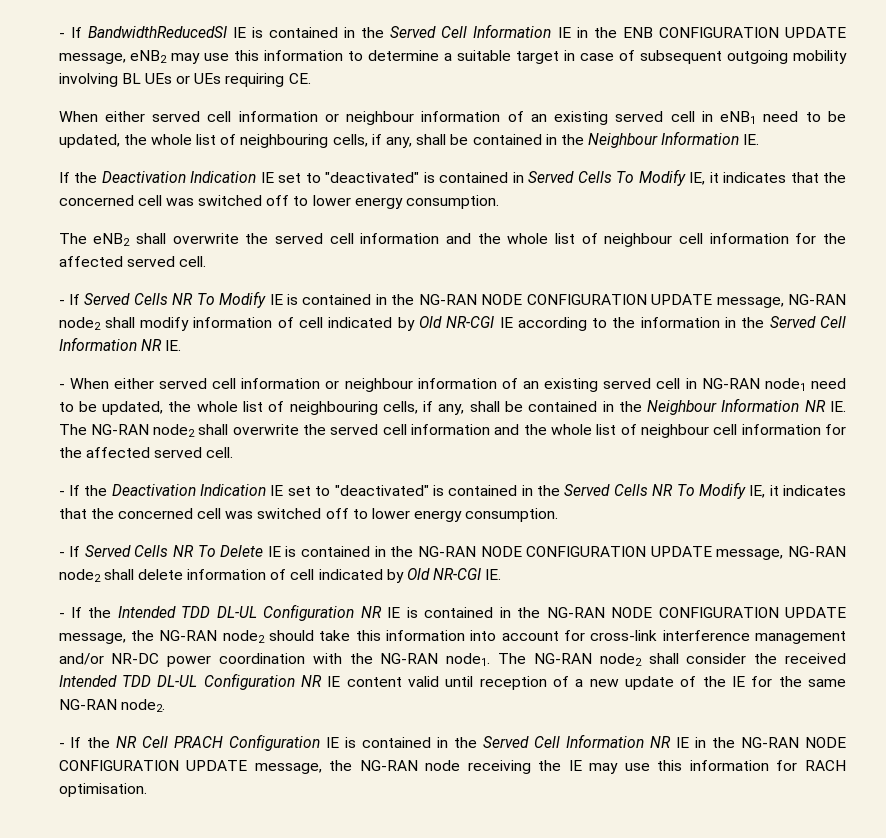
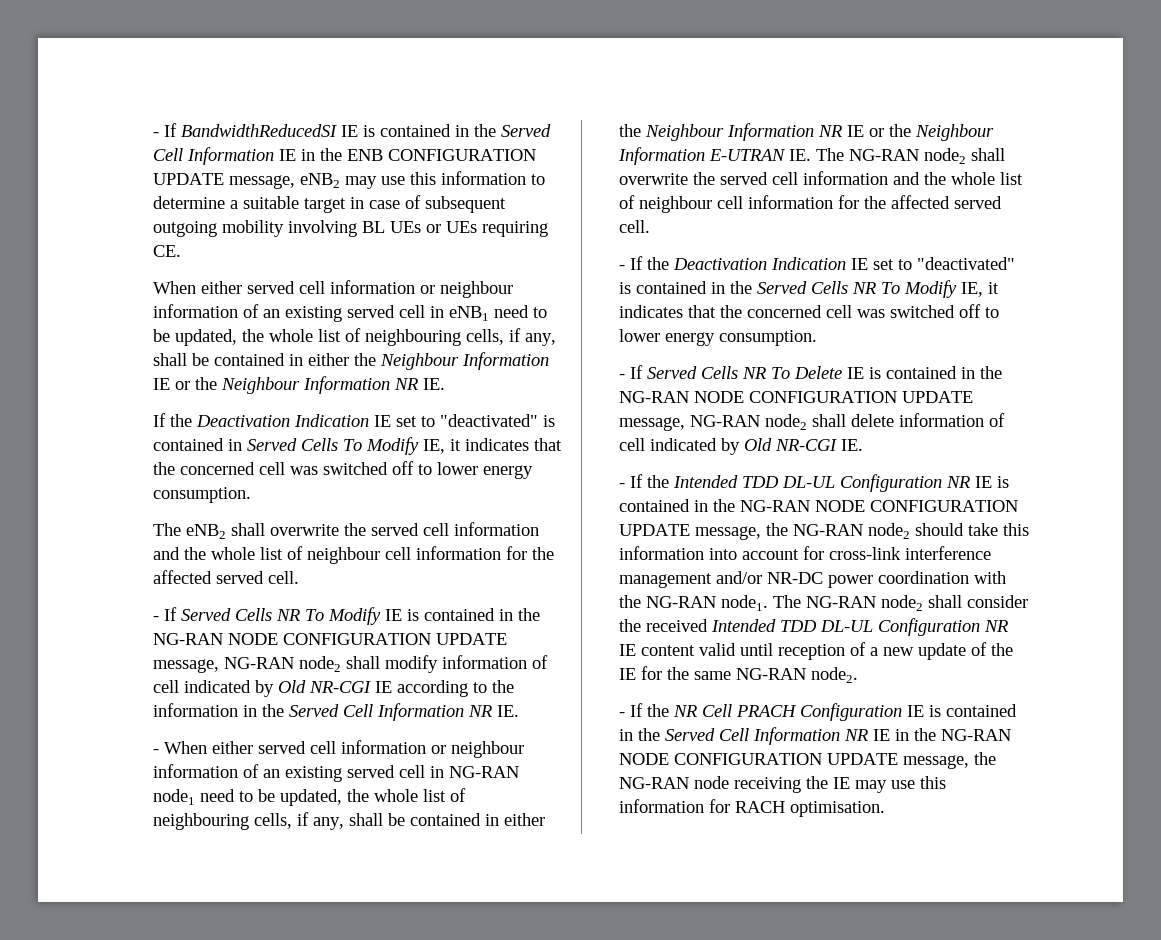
- When either served cell information or neighbour information of an existing served cell in eNB1 need to be updated, the whole list of neighbouring cells, if any, shall be contained in the Neighbour Information IE.
+ When either served cell information or neighbour information of an existing served cell in eNB1 need to be updated, the whole list of neighbouring cells, if any, shall be contained in either the Neighbour Information IE or the Neighbour Information NR IE.
- - When either served cell information or neighbour information of an existing served cell in NG-RAN node1 need to be updated, the whole list of neighbouring cells, if any, shall be contained in the Neighbour Information NR IE. The NG-RAN node2 shall overwrite the served cell information and the whole list of neighbour cell information for the affected served cell.
+ - When either served cell information or neighbour information of an existing served cell in NG-RAN node1 need to be updated, the whole list of neighbouring cells, if any, shall be contained in either the Neighbour Information NR IE or the Neighbour Information E-UTRAN IE. The NG-RAN node2 shall overwrite the served cell information and the whole list of neighbour cell information for the affected served cell.

